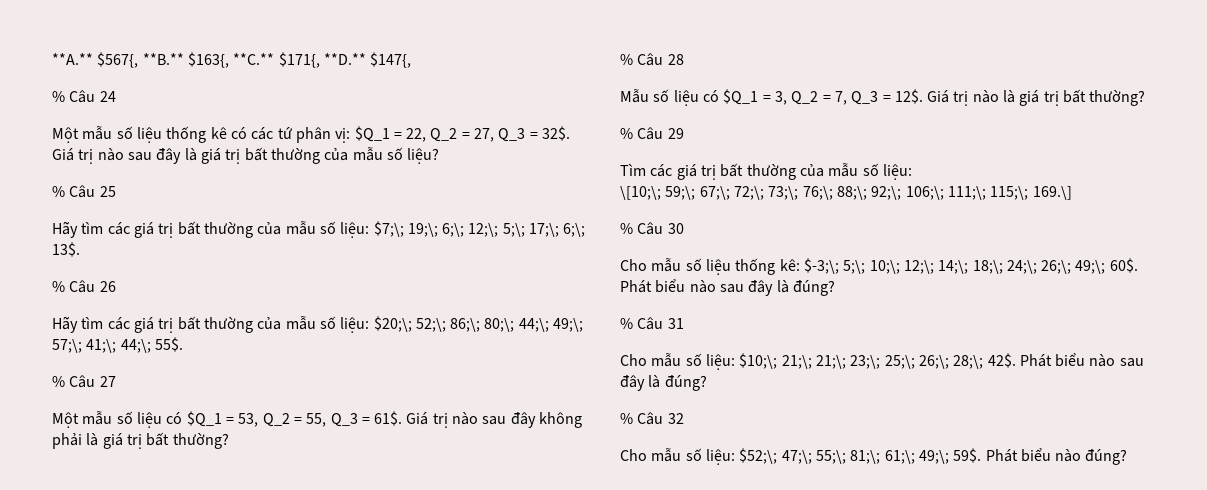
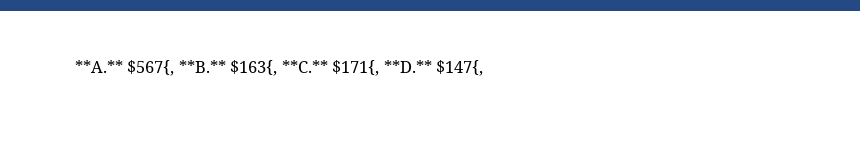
- % Câu 24
- Một mẫu số liệu thống kê có các tứ phân vị: $Q_1 = 22, Q_2 = 27, Q_3 = 32$. Giá trị nào sau đây là giá trị bất thường của mẫu số liệu?
- % Câu 25
- Hãy tìm các giá trị bất thường của mẫu số liệu: $7;\; 19;\; 6;\; 12;\; 5;\; 17;\; 6;\; 13$.
- % Câu 26
- Hãy tìm các giá trị bất thường của mẫu số liệu: $20;\; 52;\; 86;\; 80;\; 44;\; 49;\; 57;\; 41;\; 44;\; 55$.
- % Câu 27
- Một mẫu số liệu có $Q_1 = 53, Q_2 = 55, Q_3 = 61$. Giá trị nào sau đây không phải là giá trị bất thường?
- % Câu 28
- Mẫu số liệu có $Q_1 = 3, Q_2 = 7, Q_3 = 12$. Giá trị nào là giá trị bất thường?
- % Câu 29
- Tìm các giá trị bất thường của mẫu số liệu:
- \[10;\; 59;\; 67;\; 72;\; 73;\; 76;\; 88;\; 92;\; 106;\; 111;\; 115;\; 169.\]
- % Câu 30
- Cho mẫu số liệu thống kê: $-3;\; 5;\; 10;\; 12;\; 14;\; 18;\; 24;\; 26;\; 49;\; 60$. Phát biểu nào sau đây là đúng?
- % Câu 31
- Cho mẫu số liệu: $10;\; 21;\; 21;\; 23;\; 25;\; 26;\; 28;\; 42$. Phát biểu nào sau đây là đúng?
- % Câu 32
- Cho mẫu số liệu: $52;\; 47;\; 55;\; 81;\; 61;\; 49;\; 59$. Phát biểu nào đúng?

